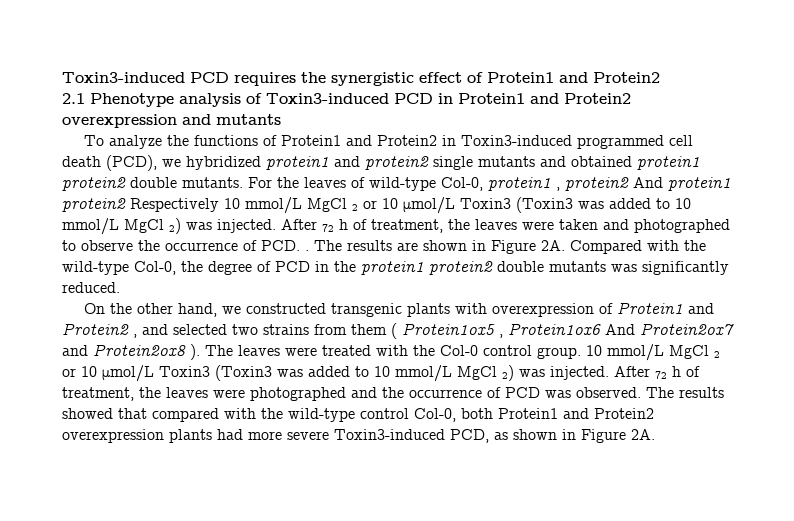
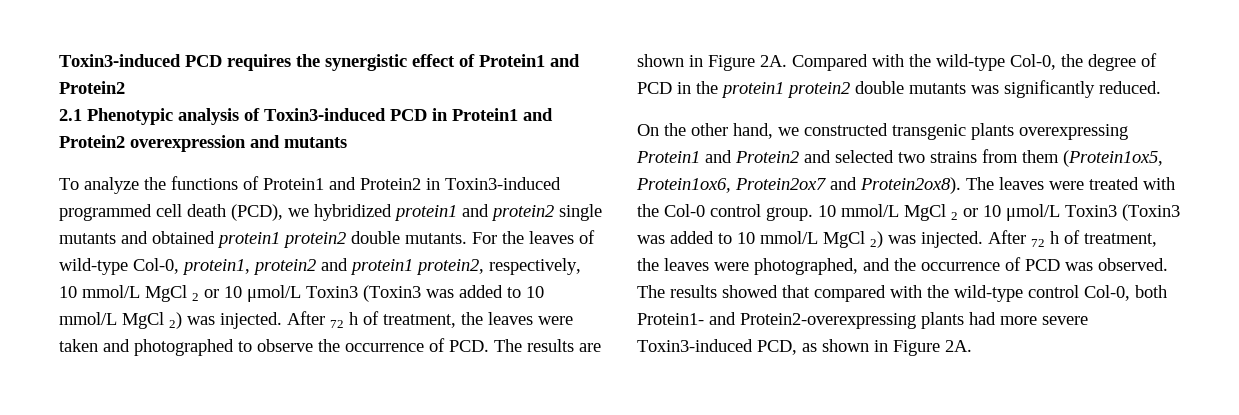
- 2.1 Phenotype analysis of Toxin3-induced PCD in Protein1 and Protein2 overexpression and mutants
+ 2.1 Phenotypic analysis of Toxin3-induced PCD in Protein1 and Protein2 overexpression and mutants
- For the leaves of wild-type Col-0, protein1 , protein2 And protein1 protein2 Respectively 10 mmol/L MgCl 2 or 10 μmol/L Toxin3 (Toxin3 was added to 10 mmol/L MgCl 2) was injected.
+ For the leaves of wild-type Col-0, protein1, protein2 and protein1 protein2, respectively, 10 mmol/L MgCl 2 or 10 μmol/L Toxin3 (Toxin3 was added to 10 mmol/L MgCl 2) was injected.
- After 72 h of treatment, the leaves were taken and photographed to observe the occurrence of PCD. . The results are shown in Figure 2A.
+ After 72 h of treatment, the leaves were taken and photographed to observe the occurrence of PCD. The results are shown in Figure 2A.
- On the other hand, we constructed transgenic plants with overexpression of Protein1 and Protein2 , and selected two strains from them ( Protein1ox5 , Protein1ox6 And Protein2ox7 and Protein2ox8 ).
+ On the other hand, we constructed transgenic plants overexpressing Protein1 and Protein2 and selected two strains from them (Protein1ox5, Protein1ox6, Protein2ox7 and Protein2ox8).
- After 72 h of treatment, the leaves were photographed and the occurrence of PCD was observed.
+ After 72 h of treatment, the leaves were photographed, and the occurrence of PCD was observed.
- The results showed that compared with the wild-type control Col-0, both Protein1 and Protein2 overexpression plants had more severe Toxin3-induced PCD, as shown in Figure 2A.
+ The results showed that compared with the wild-type control Col-0, both Protein1- and Protein2-overexpressing plants had more severe Toxin3-induced PCD, as shown in Figure 2A.

